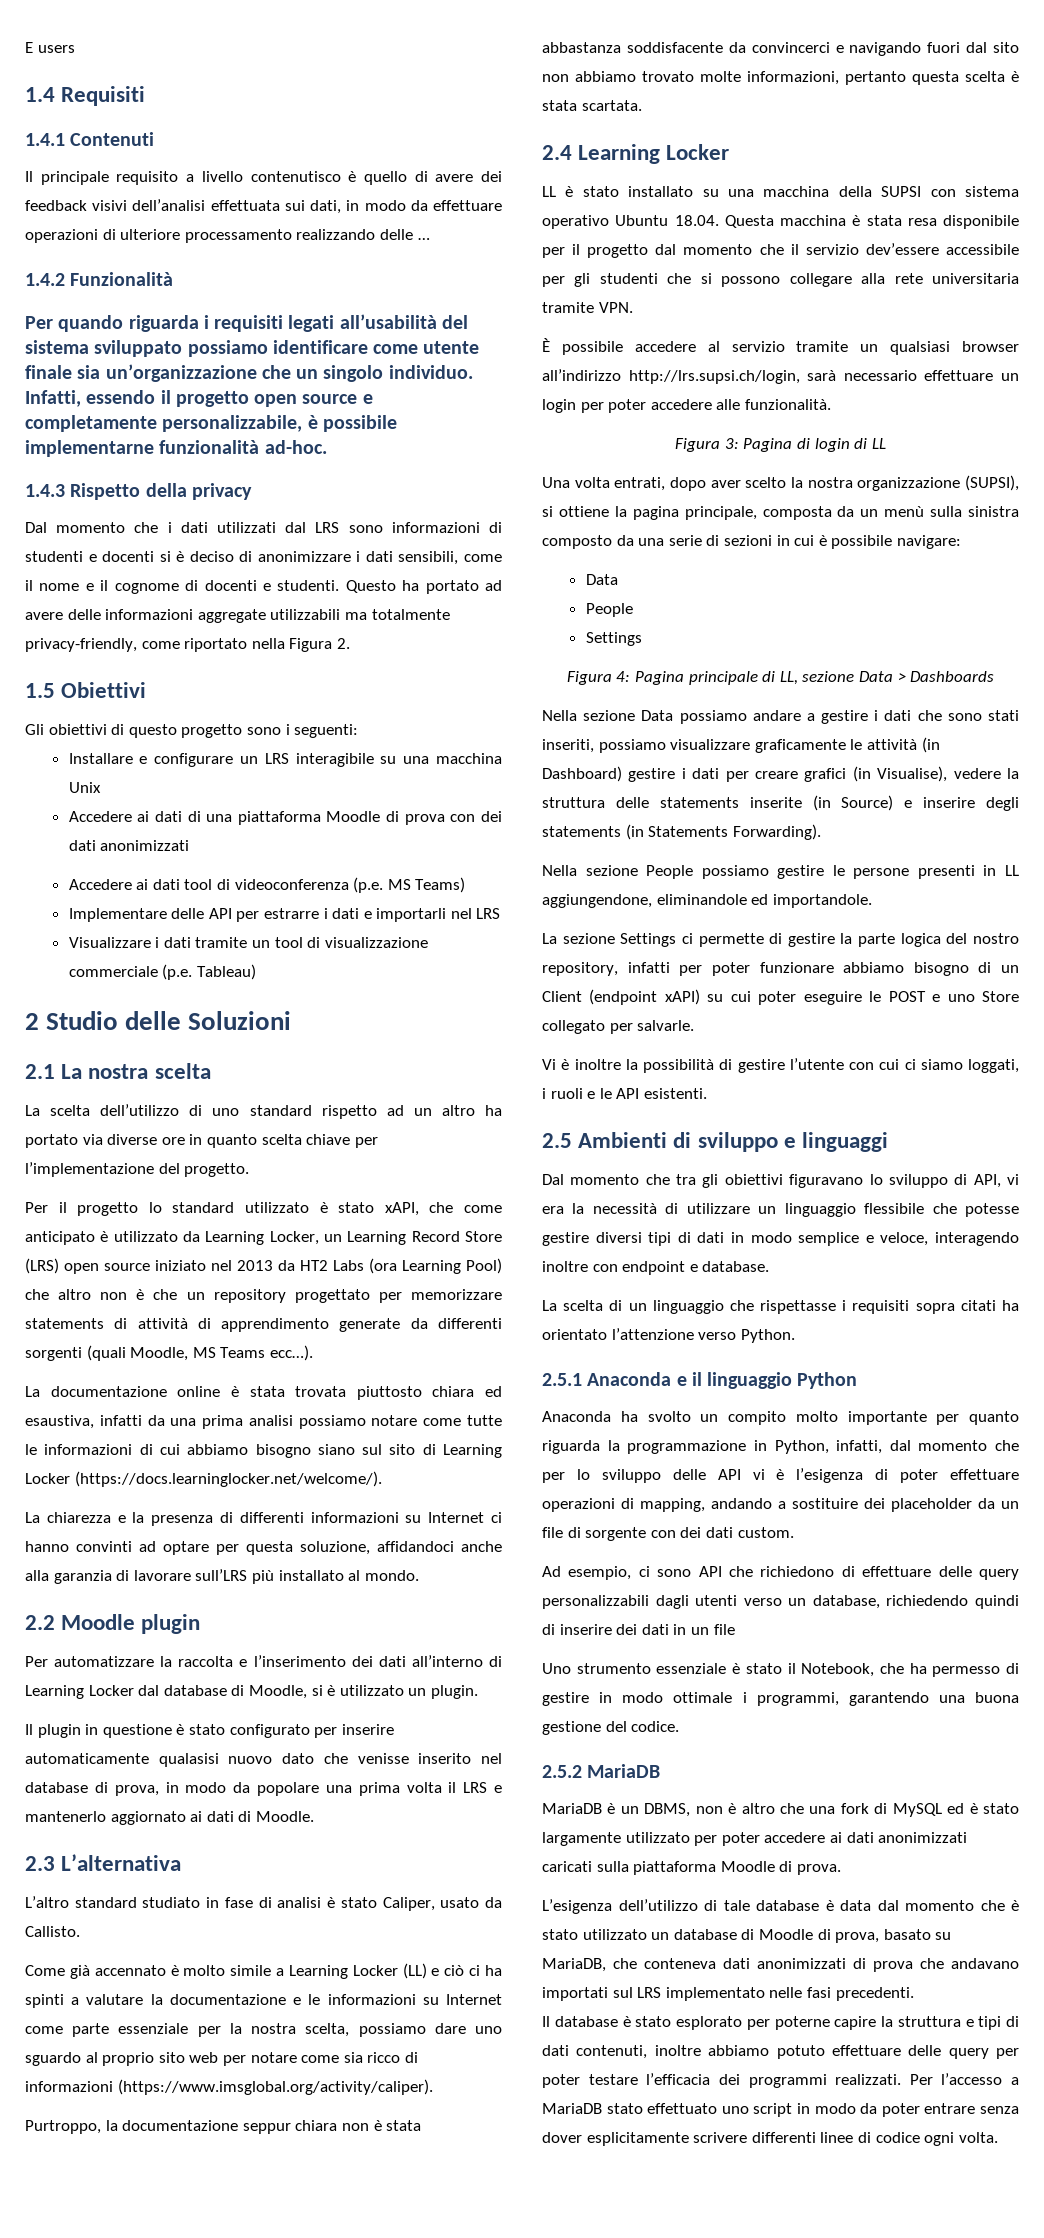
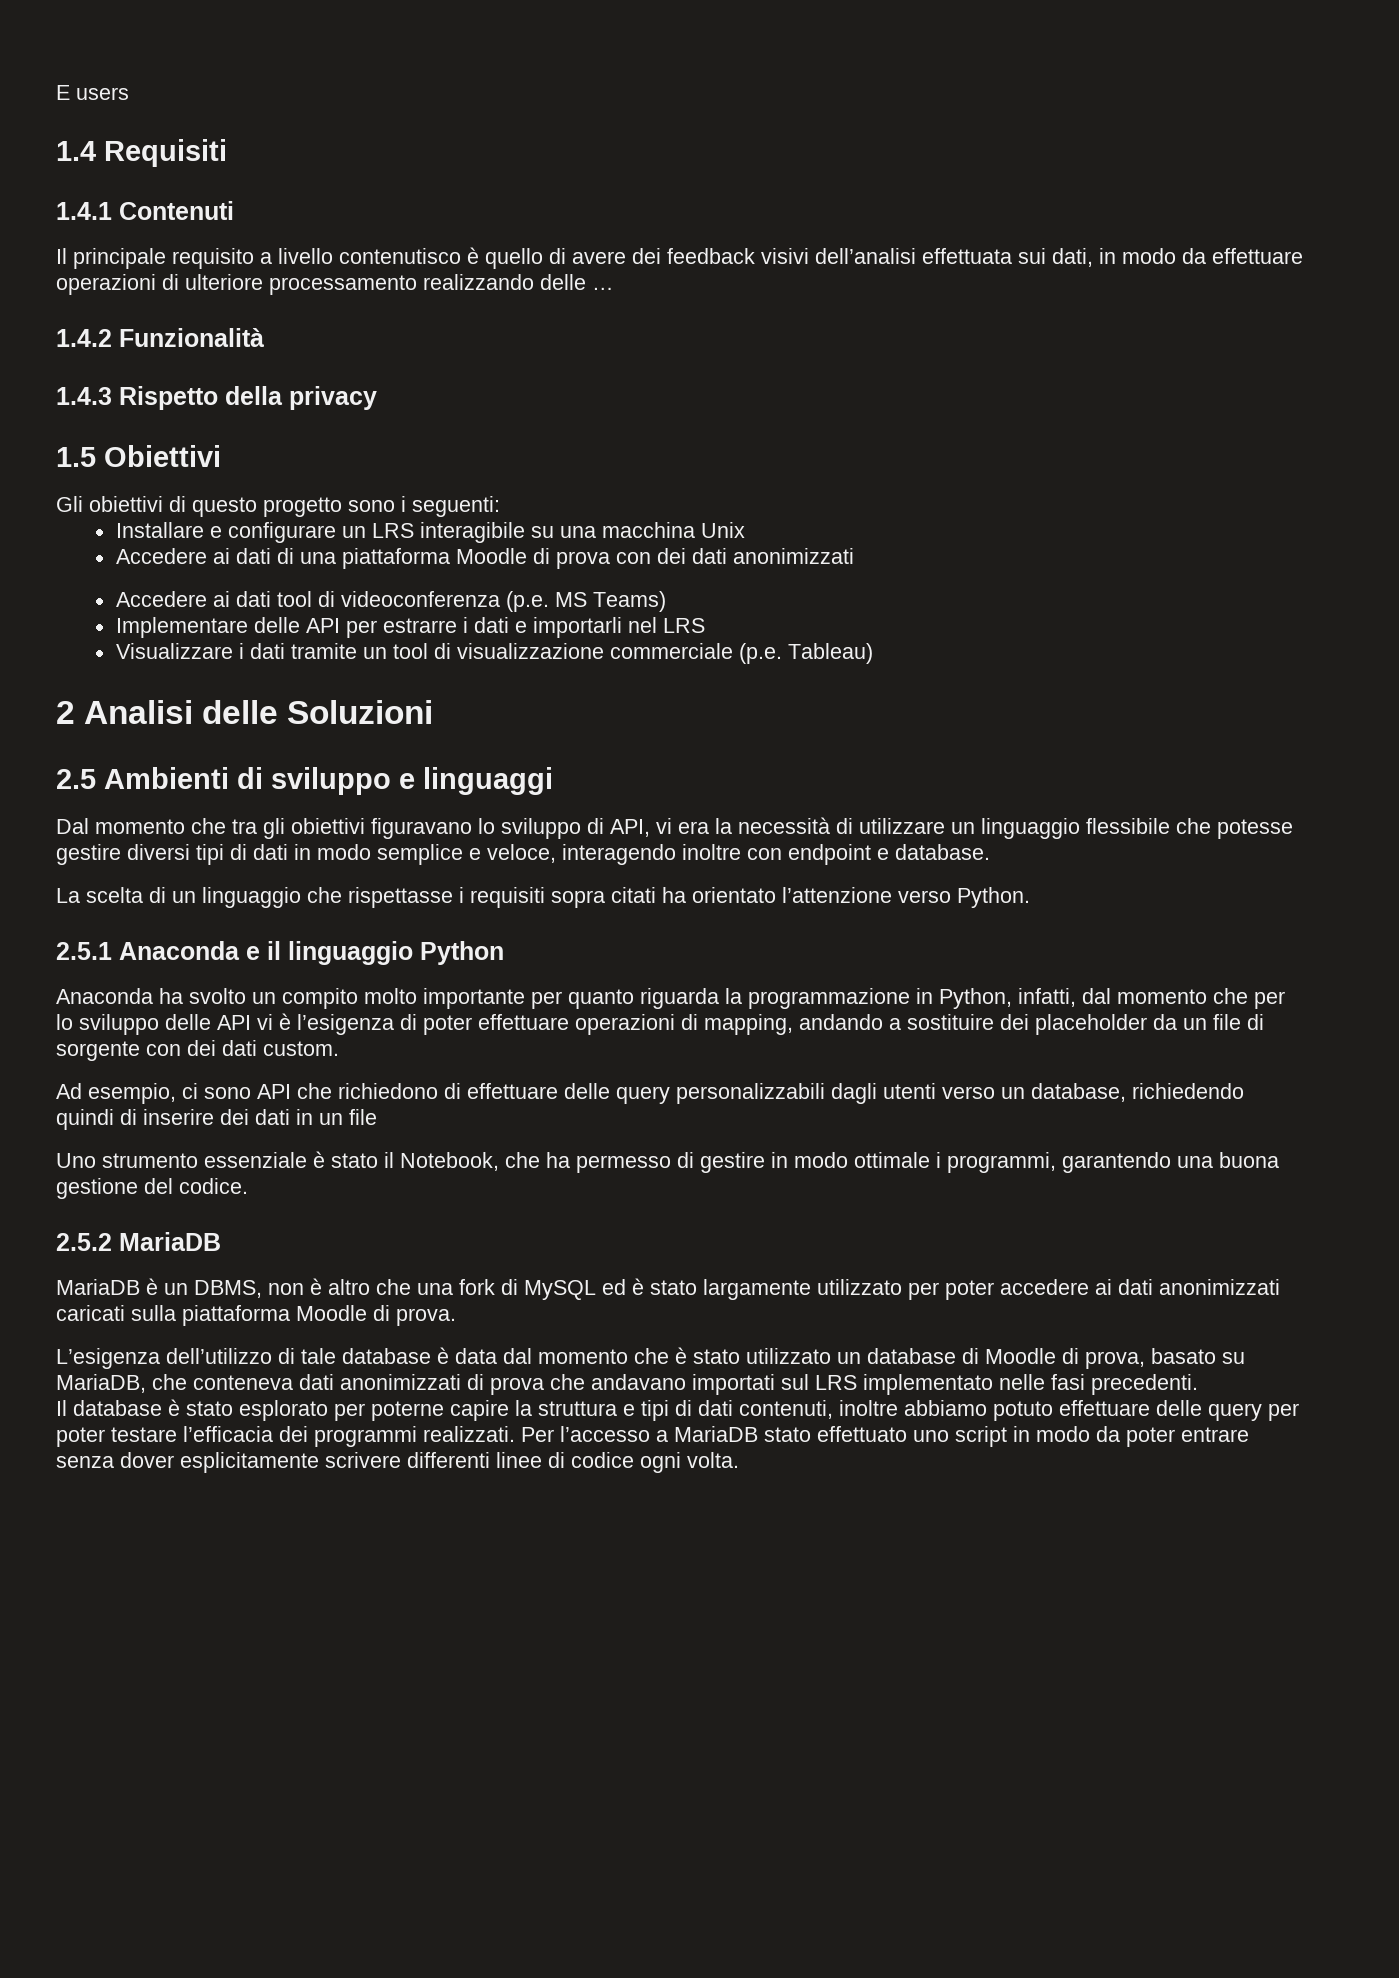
- Per quando riguarda i requisiti legati all’usabilità del sistema sviluppato possiamo identificare come utente finale sia un’organizzazione che un singolo individuo. Infatti, essendo il progetto open source e completamente personalizzabile, è possibile implementarne funzionalità ad-hoc.
  1.4.3 Rispetto della privacy
- Dal momento che i dati utilizzati dal LRS sono informazioni di studenti e docenti si è deciso di anonimizzare i dati sensibili, come il nome e il cognome di docenti e studenti. Questo ha portato ad avere delle informazioni aggregate utilizzabili ma totalmente privacy-friendly, come riportato nella Figura 2.
- 2 Studio delle Soluzioni
+ 2 Analisi delle Soluzioni
- 2.1 La nostra scelta
- La scelta dell’utilizzo di uno standard rispetto ad un altro ha portato via diverse ore in quanto scelta chiave per l’implementazione del progetto.
- Per il progetto lo standard utilizzato è stato xAPI, che come anticipato è utilizzato da Learning Locker, un Learning Record Store (LRS) open source iniziato nel 2013 da HT2 Labs (ora Learning Pool) che altro non è che un repository progettato per memorizzare statements di attività di apprendimento generate da differenti sorgenti (quali Moodle, MS Teams ecc…).
- La documentazione online è stata trovata piuttosto chiara ed esaustiva, infatti da una prima analisi possiamo notare come tutte le informazioni di cui abbiamo bisogno siano sul sito di Learning Locker (https://docs.learninglocker.net/welcome/).
- La chiarezza e la presenza di differenti informazioni su Internet ci hanno convinti ad optare per questa soluzione, affidandoci anche alla garanzia di lavorare sull’LRS più installato al mondo.
- 2.2 Moodle plugin
- Per automatizzare la raccolta e l’inserimento dei dati all’interno di Learning Locker dal database di Moodle, si è utilizzato un plugin.
- Il plugin in questione è stato configurato per inserire automaticamente qualasisi nuovo dato che venisse inserito nel database di prova, in modo da popolare una prima volta il LRS e mantenerlo aggiornato ai dati di Moodle.
- 2.3 L’alternativa
- L’altro standard studiato in fase di analisi è stato Caliper, usato da Callisto.
- Come già accennato è molto simile a Learning Locker (LL) e ciò ci ha spinti a valutare la documentazione e le informazioni su Internet come parte essenziale per la nostra scelta, possiamo dare uno sguardo al proprio sito web per notare come sia ricco di informazioni (https://www.imsglobal.org/activity/caliper).
- Purtroppo, la documentazione seppur chiara non è stata abbastanza soddisfacente da convincerci e navigando fuori dal sito non abbiamo trovato molte informazioni, pertanto questa scelta è stata scartata.
- 2.4 Learning Locker
- LL è stato installato su una macchina della SUPSI con sistema operativo Ubuntu 18.04. Questa macchina è stata resa disponibile per il progetto dal momento che il servizio dev’essere accessibile per gli studenti che si possono collegare alla rete universitaria tramite VPN.
- È possibile accedere al servizio tramite un qualsiasi browser all’indirizzo http://lrs.supsi.ch/login, sarà necessario effettuare un login per poter accedere alle funzionalità.
- Figura 3: Pagina di login di LL
- Una volta entrati, dopo aver scelto la nostra organizzazione (SUPSI), si ottiene la pagina principale, composta da un menù sulla sinistra composto da una serie di sezioni in cui è possibile navigare:
- Data
- People
- Settings
- Figura 4: Pagina principale di LL, sezione Data > Dashboards
- Nella sezione Data possiamo andare a gestire i dati che sono stati inseriti, possiamo visualizzare graficamente le attività (in Dashboard) gestire i dati per creare grafici (in Visualise), vedere la struttura delle statements inserite (in Source) e inserire degli statements (in Statements Forwarding).
- Nella sezione People possiamo gestire le persone presenti in LL aggiungendone, eliminandole ed importandole.
- La sezione Settings ci permette di gestire la parte logica del nostro repository, infatti per poter funzionare abbiamo bisogno di un Client (endpoint xAPI) su cui poter eseguire le POST e uno Store collegato per salvarle.
- Vi è inoltre la possibilità di gestire l’utente con cui ci siamo loggati, i ruoli e le API esistenti.

